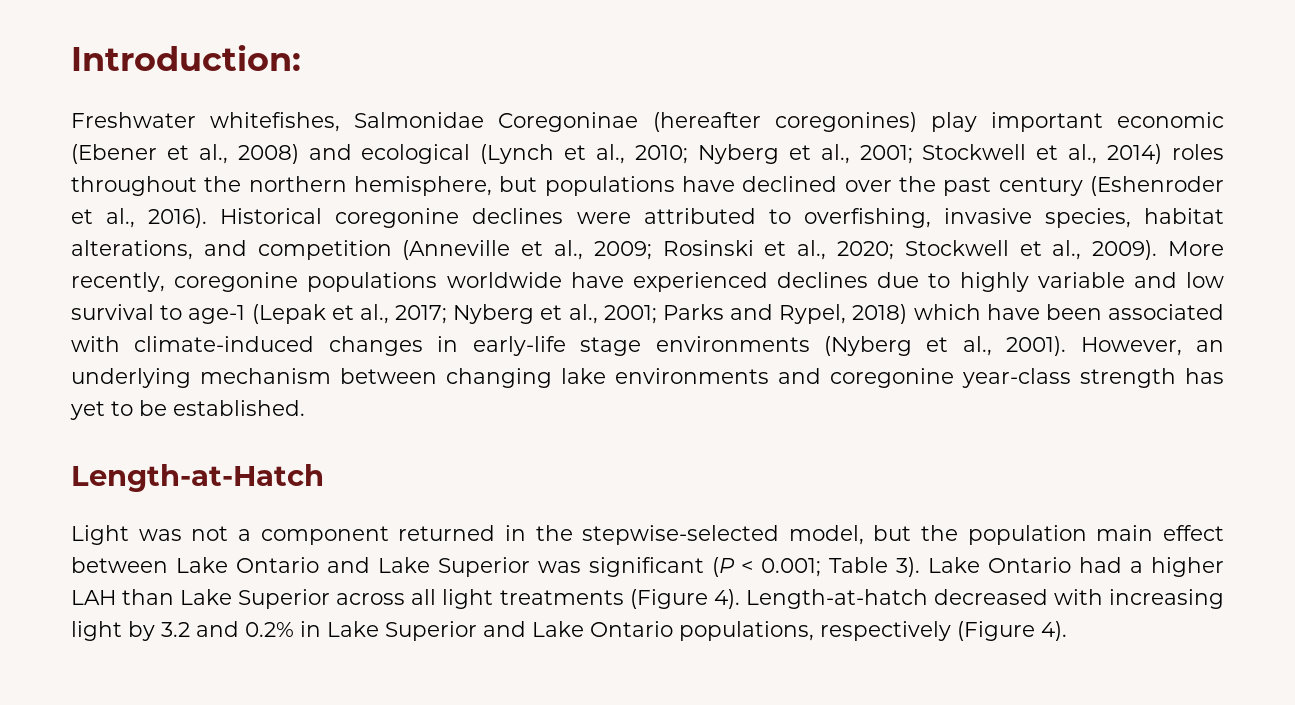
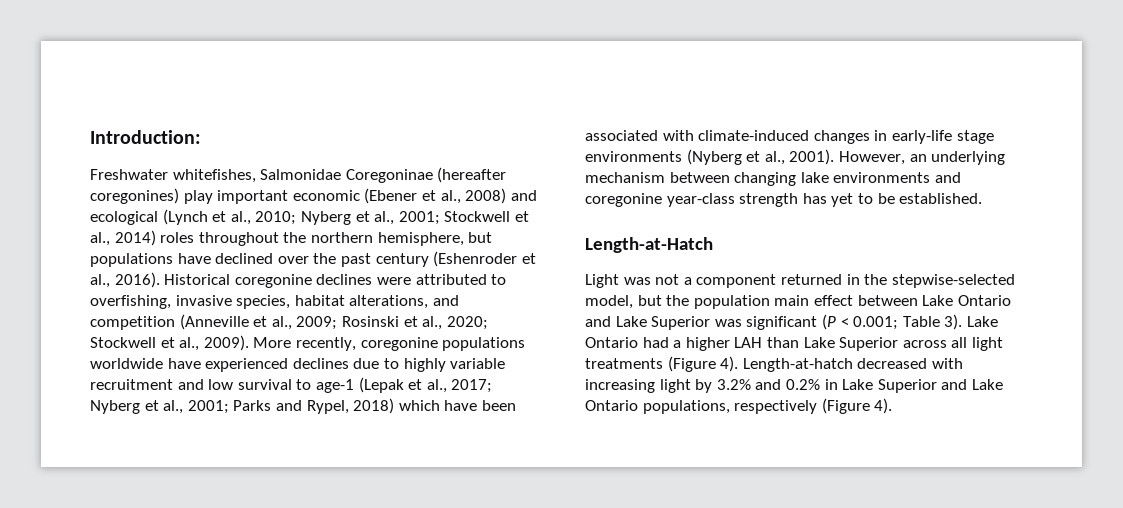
- More recently, coregonine populations worldwide have experienced declines due to highly variable and low survival to age-1 (Lepak et al., 2017; Nyberg et al., 2001; Parks and Rypel, 2018) which have been associated with climate-induced changes in early-life stage environments (Nyberg et al., 2001).
+ More recently, coregonine populations worldwide have experienced declines due to highly variable recruitment and low survival to age-1 (Lepak et al., 2017; Nyberg et al., 2001; Parks and Rypel, 2018) which have been associated with climate-induced changes in early-life stage environments (Nyberg et al., 2001).
- Length-at-hatch decreased with increasing light by 3.2 and 0.2% in Lake Superior and Lake Ontario populations, respectively (Figure 4).
+ Length-at-hatch decreased with increasing light by 3.2% and 0.2% in Lake Superior and Lake Ontario populations, respectively (Figure 4).

